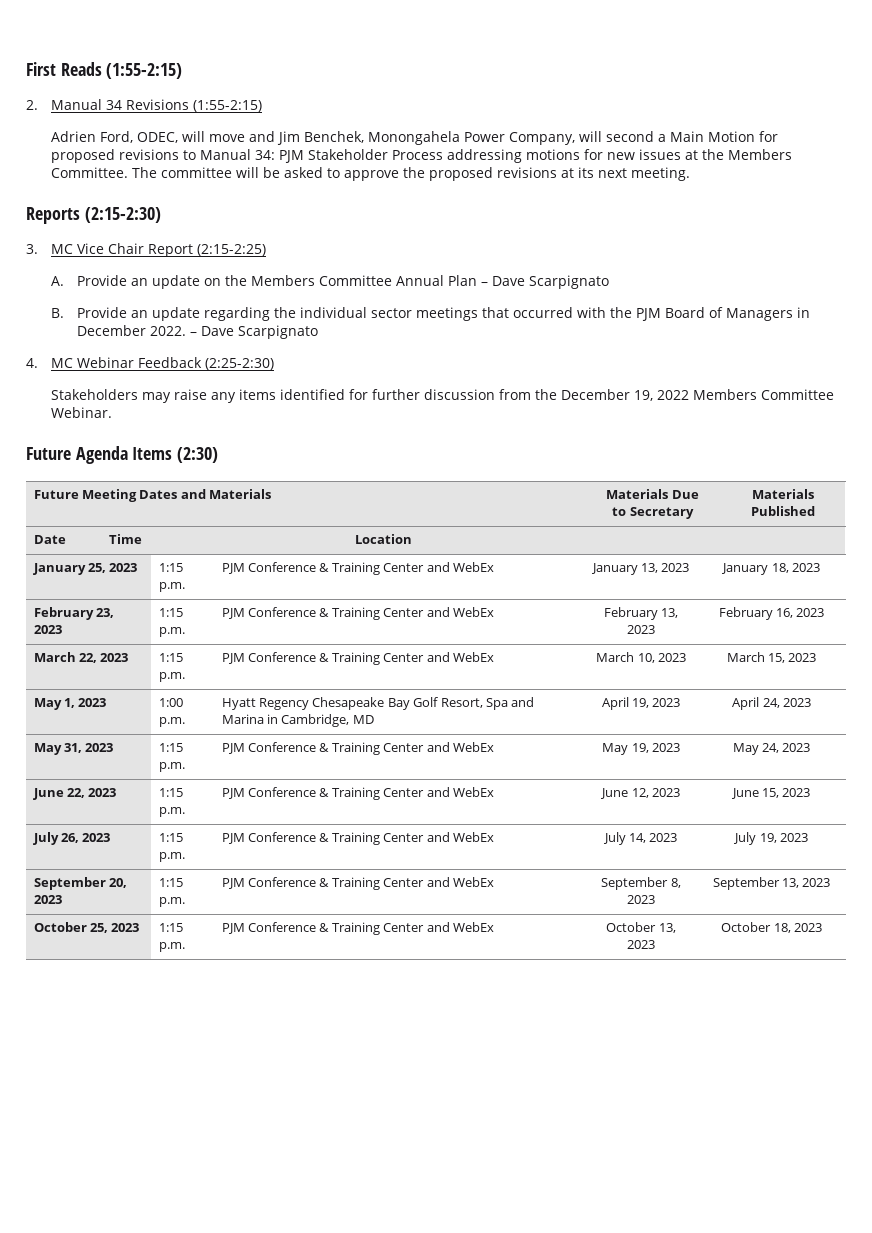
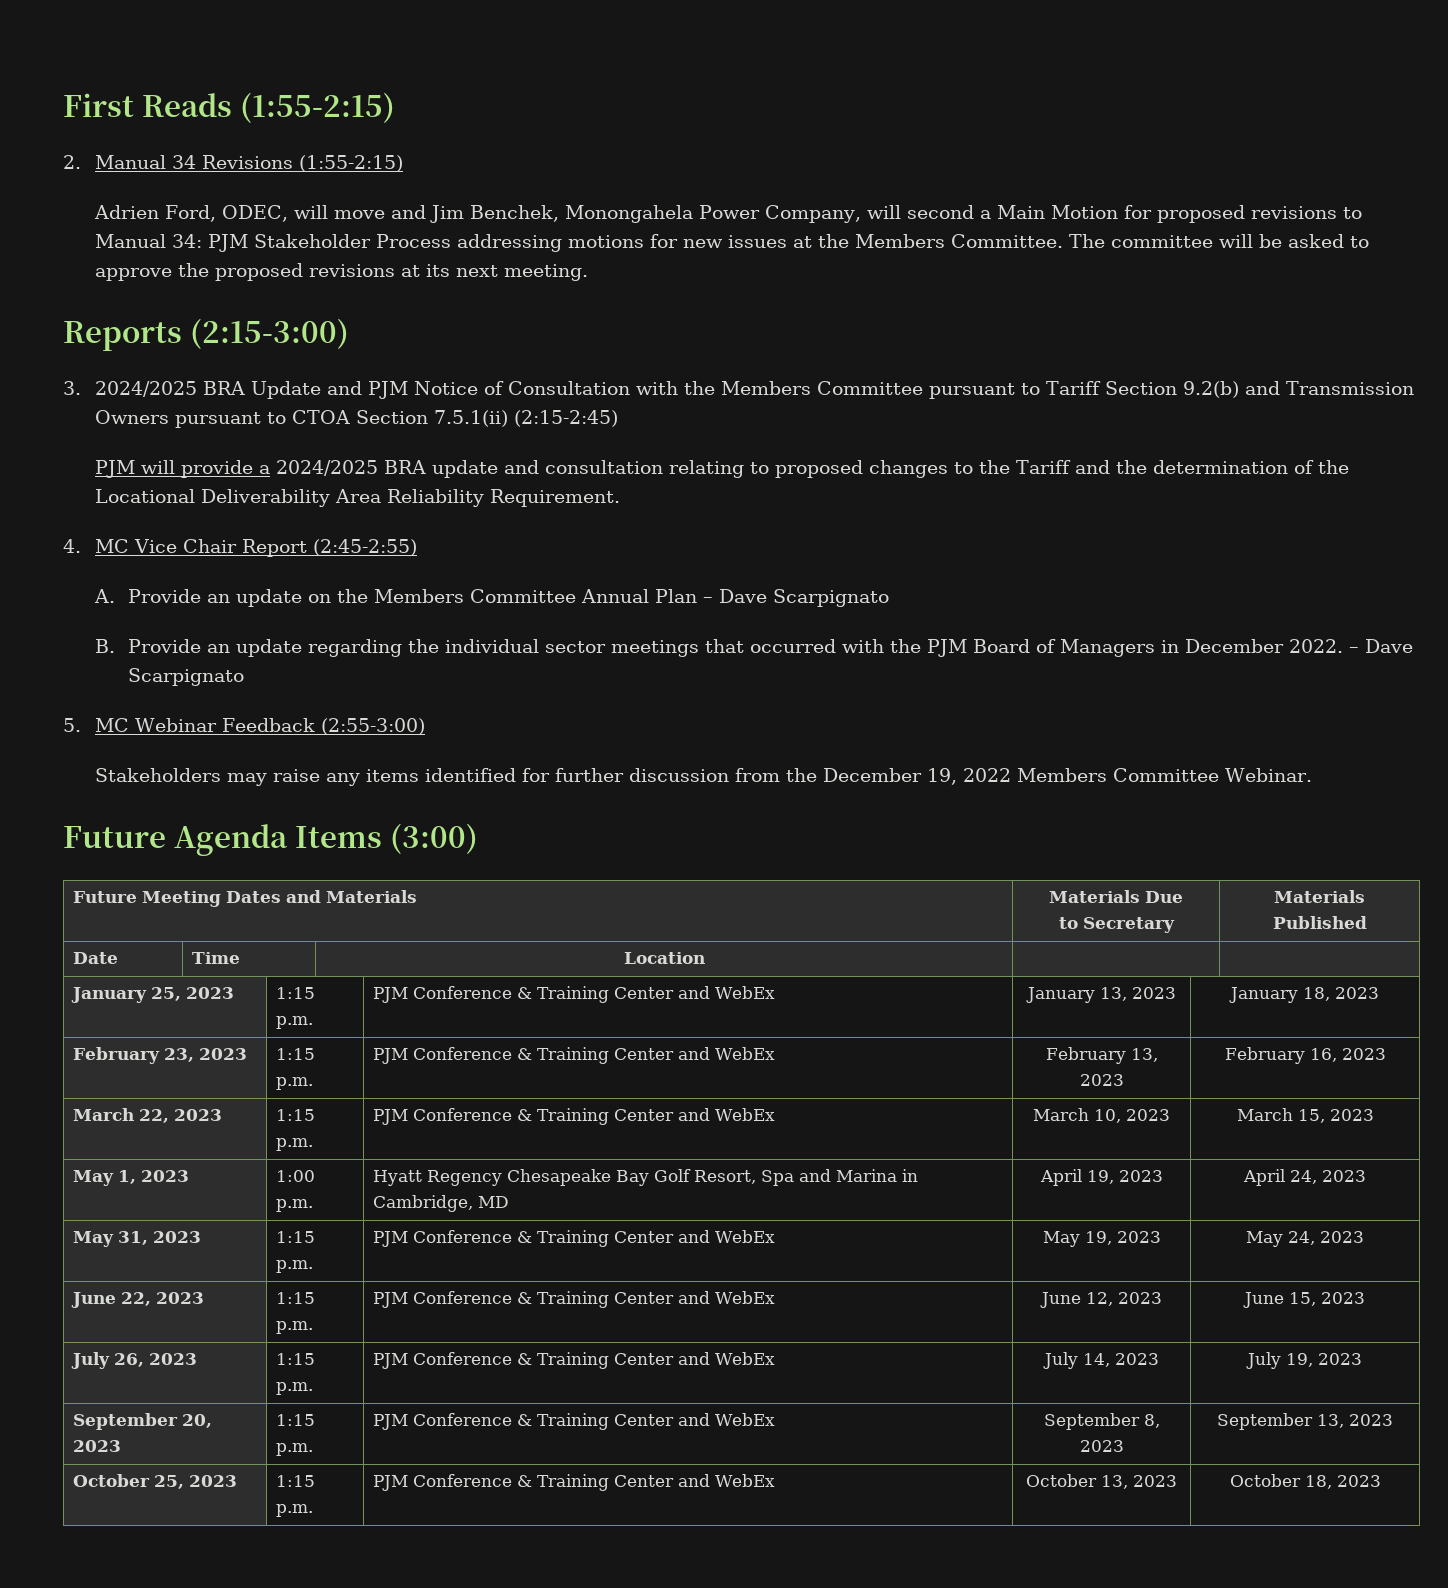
- Reports (2:15-2:30)
- 3. MC Vice Chair Report (2:15-2:25)
+ Reports (2:15-3:00)
+ 3. 2024/2025 BRA Update and PJM Notice of Consultation with the Members Committee pursuant to Tariff Section 9.2(b) and Transmission Owners pursuant to CTOA Section 7.5.1(ii) (2:15-2:45)
+ PJM will provide a 2024/2025 BRA update and consultation relating to proposed changes to the Tariff and the determination of the Locational Deliverability Area Reliability Requirement.
+ 4. MC Vice Chair Report (2:45-2:55)
- 4. MC Webinar Feedback (2:25-2:30)
+ 5. MC Webinar Feedback (2:55-3:00)
- Future Agenda Items (2:30)
+ Future Agenda Items (3:00)

